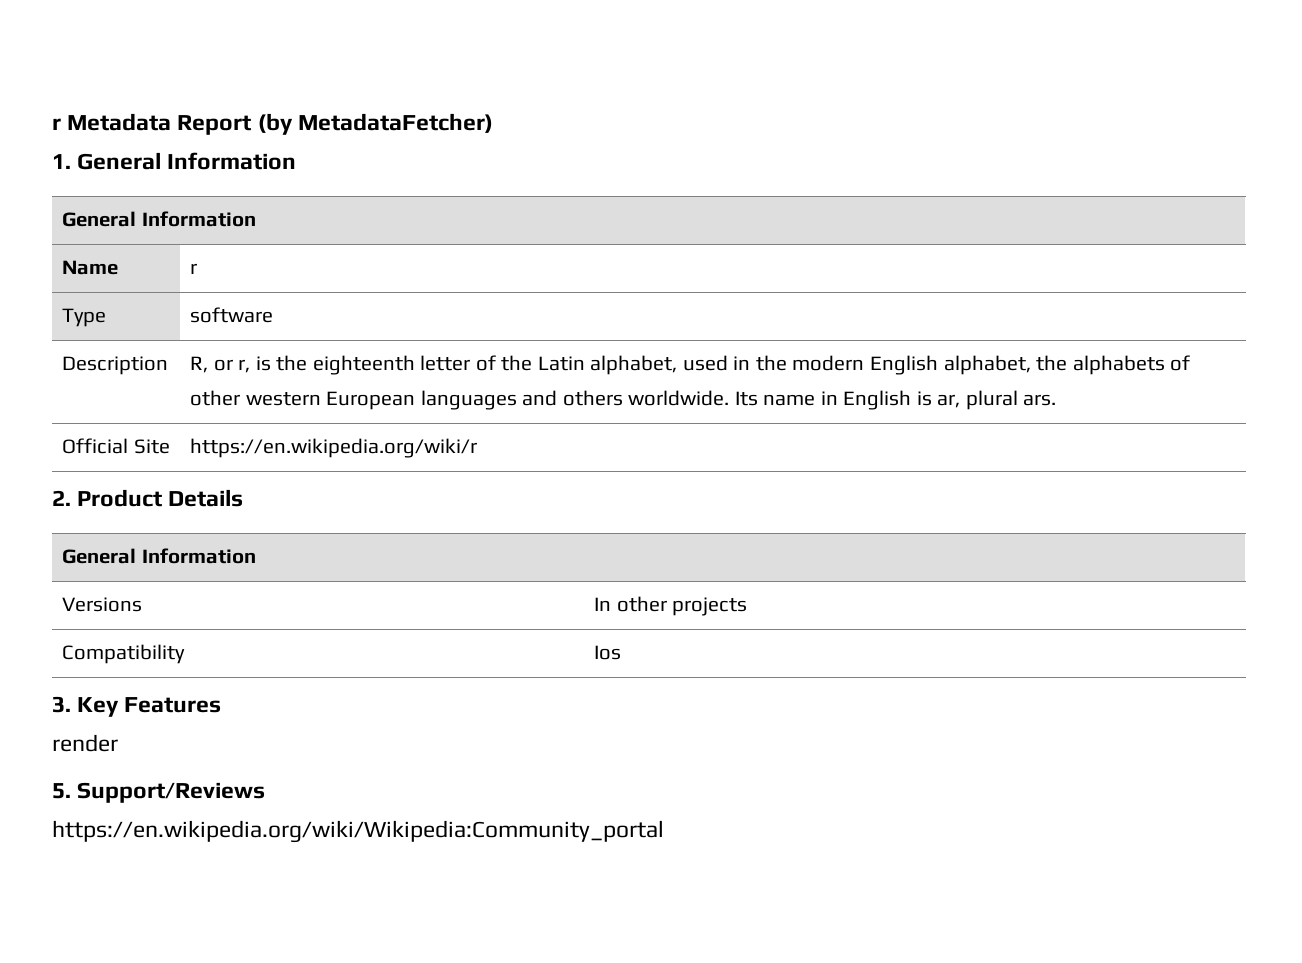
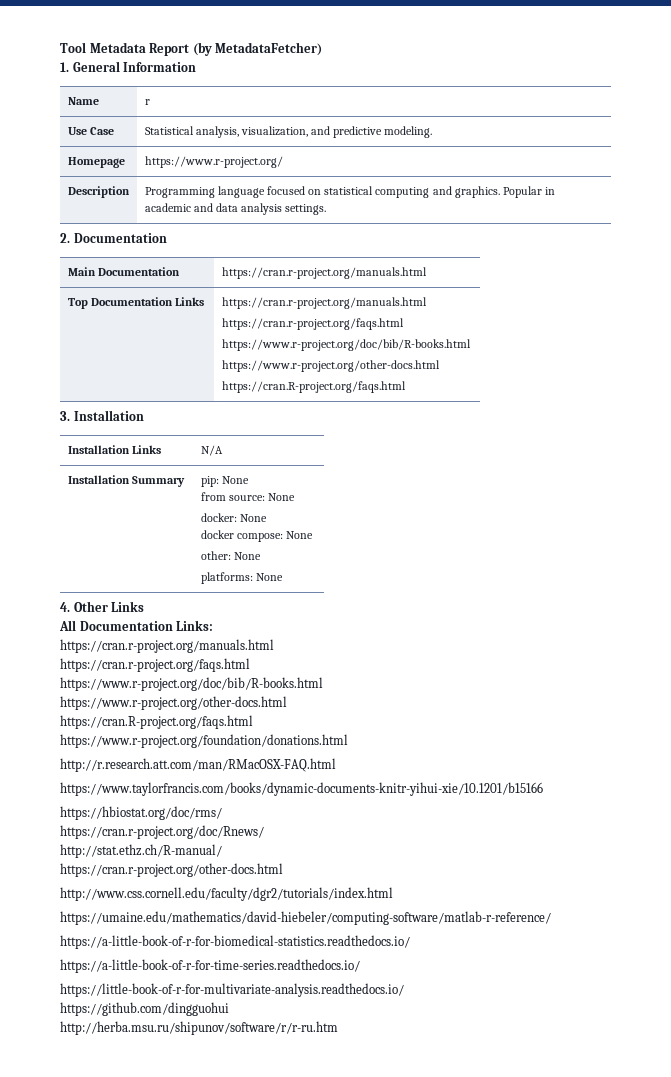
- r Metadata Report (by MetadataFetcher)
+ Tool Metadata Report (by MetadataFetcher)
  1. General Information
- General Information
- Type | software
- Description | R, or r, is the eighteenth letter of the Latin alphabet, used in the modern English alphabet, the alphabets of other western European languages and others worldwide. Its name in English is ar, plural ars.
- Official Site | https://en.wikipedia.org/wiki/r
- 2. Product Details
- General Information
- Versions | In other projects
- Compatibility | Ios
- 3. Key Features
- render
- 5. Support/Reviews
- https://en.wikipedia.org/wiki/Wikipedia:Community_portal
+ Use Case | Statistical analysis, visualization, and predictive modeling.
+ Homepage | https://www.r-project.org/
+ Description | Programming language focused on statistical computing and graphics. Popular in academic and data analysis settings.
+ 2. Documentation
+ Main Documentation | https://cran.r-project.org/manuals.html
+ Top Documentation Links | https://cran.r-project.org/manuals.html
+ https://cran.r-project.org/faqs.html
+ https://www.r-project.org/doc/bib/R-books.html
+ https://www.r-project.org/other-docs.html
+ https://cran.R-project.org/faqs.html
+ 3. Installation
+ Installation Links | N/A
+ Installation Summary | pip: None
+ from source: None
+ docker: None
+ docker compose: None
+ other: None
+ platforms: None
+ 4. Other Links
+ All Documentation Links:
+ https://cran.r-project.org/manuals.html
+ https://cran.r-project.org/faqs.html
+ https://www.r-project.org/doc/bib/R-books.html
+ https://www.r-project.org/other-docs.html
+ https://cran.R-project.org/faqs.html
+ https://www.r-project.org/foundation/donations.html
+ http://r.research.att.com/man/RMacOSX-FAQ.html
+ https://www.taylorfrancis.com/books/dynamic-documents-knitr-yihui-xie/10.1201/b15166
+ https://hbiostat.org/doc/rms/
+ https://cran.r-project.org/doc/Rnews/
+ http://stat.ethz.ch/R-manual/
+ https://cran.r-project.org/other-docs.html
+ http://www.css.cornell.edu/faculty/dgr2/tutorials/index.html
+ https://umaine.edu/mathematics/david-hiebeler/computing-software/matlab-r-reference/
+ https://a-little-book-of-r-for-biomedical-statistics.readthedocs.io/
+ https://a-little-book-of-r-for-time-series.readthedocs.io/
+ https://little-book-of-r-for-multivariate-analysis.readthedocs.io/
+ https://github.com/dingguohui
+ http://herba.msu.ru/shipunov/software/r/r-ru.htm

